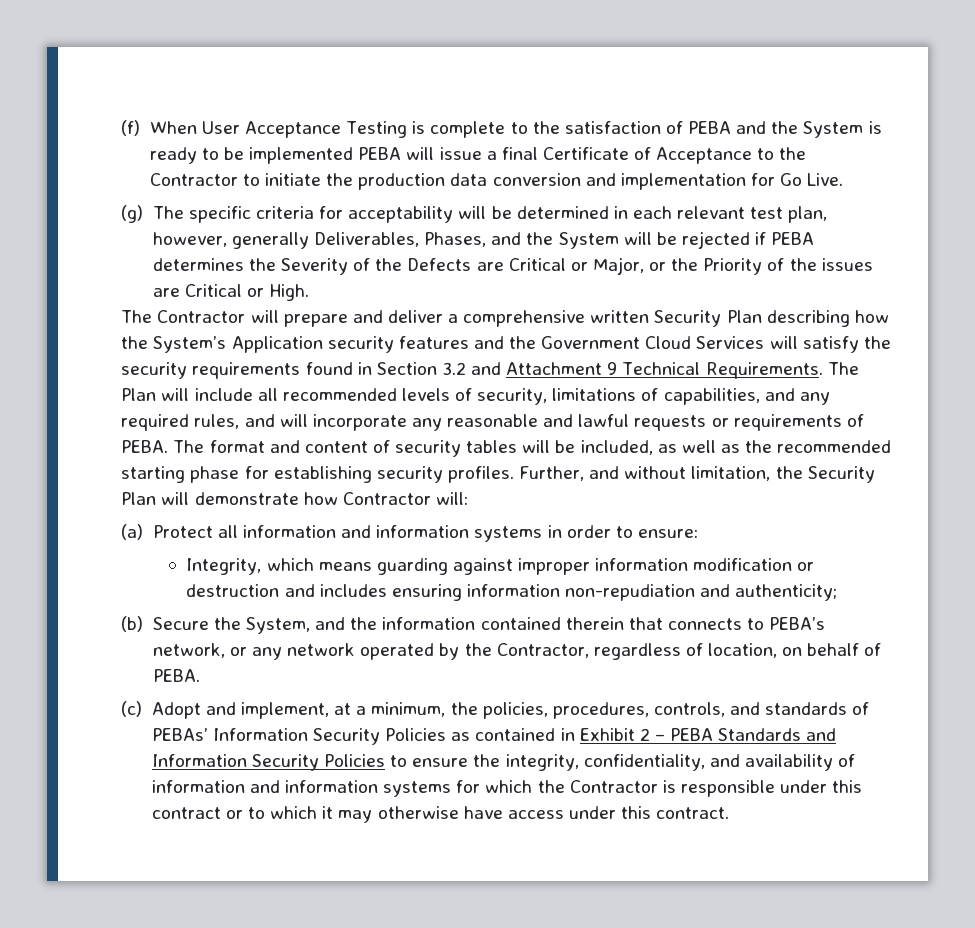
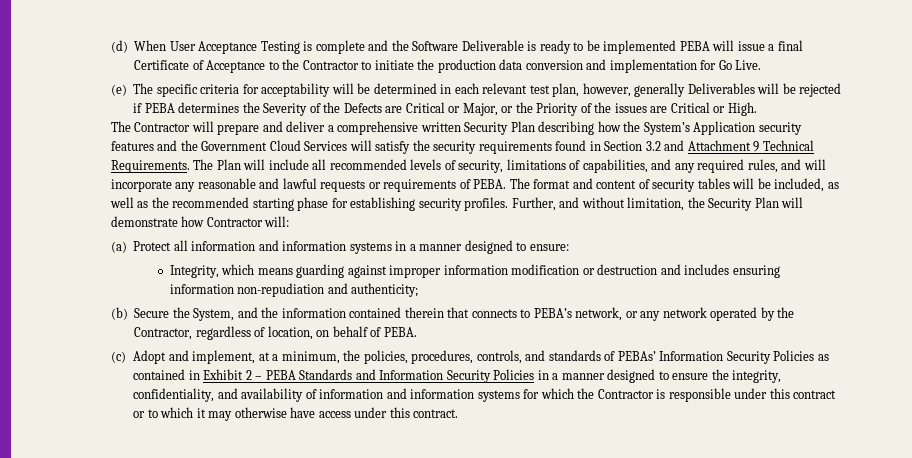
- (f) When User Acceptance Testing is complete to the satisfaction of PEBA and the System is ready to be implemented PEBA will issue a final Certificate of Acceptance to the Contractor to initiate the production data conversion and implementation for Go Live.
+ (d) When User Acceptance Testing is complete and the Software Deliverable is ready to be implemented PEBA will issue a final Certificate of Acceptance to the Contractor to initiate the production data conversion and implementation for Go Live.
- (g) The specific criteria for acceptability will be determined in each relevant test plan, however, generally Deliverables, Phases, and the System will be rejected if PEBA determines the Severity of the Defects are Critical or Major, or the Priority of the issues are Critical or High.
+ (e) The specific criteria for acceptability will be determined in each relevant test plan, however, generally Deliverables will be rejected if PEBA determines the Severity of the Defects are Critical or Major, or the Priority of the issues are Critical or High.
- (a) Protect all information and information systems in order to ensure:
+ (a) Protect all information and information systems in a manner designed to ensure:
- (c) Adopt and implement, at a minimum, the policies, procedures, controls, and standards of PEBAs’ Information Security Policies as contained in Exhibit 2 – PEBA Standards and Information Security Policies to ensure the integrity, confidentiality, and availability of information and information systems for which the Contractor is responsible under this contract or to which it may otherwise have access under this contract.
+ (c) Adopt and implement, at a minimum, the policies, procedures, controls, and standards of PEBAs’ Information Security Policies as contained in Exhibit 2 – PEBA Standards and Information Security Policies in a manner designed to ensure the integrity, confidentiality, and availability of information and information systems for which the Contractor is responsible under this contract or to which it may otherwise have access under this contract.

